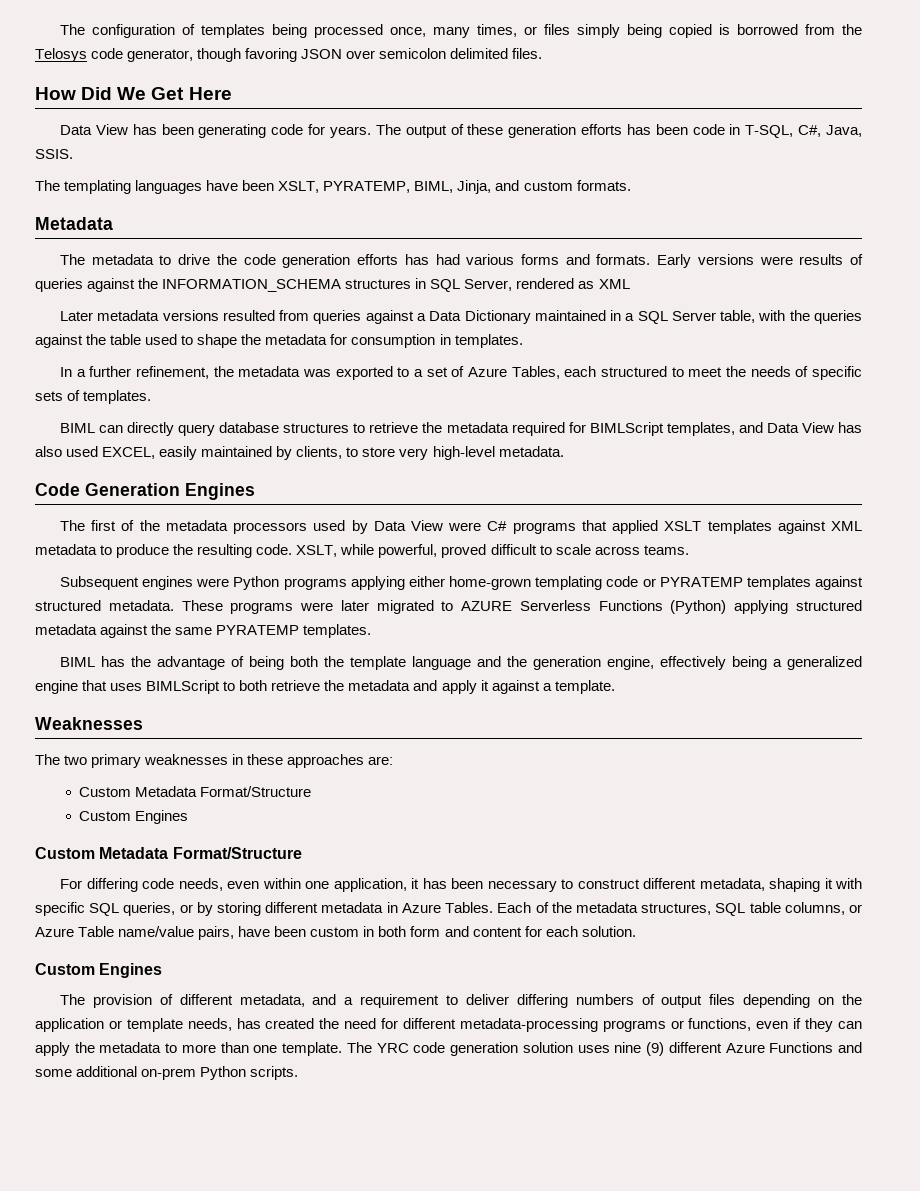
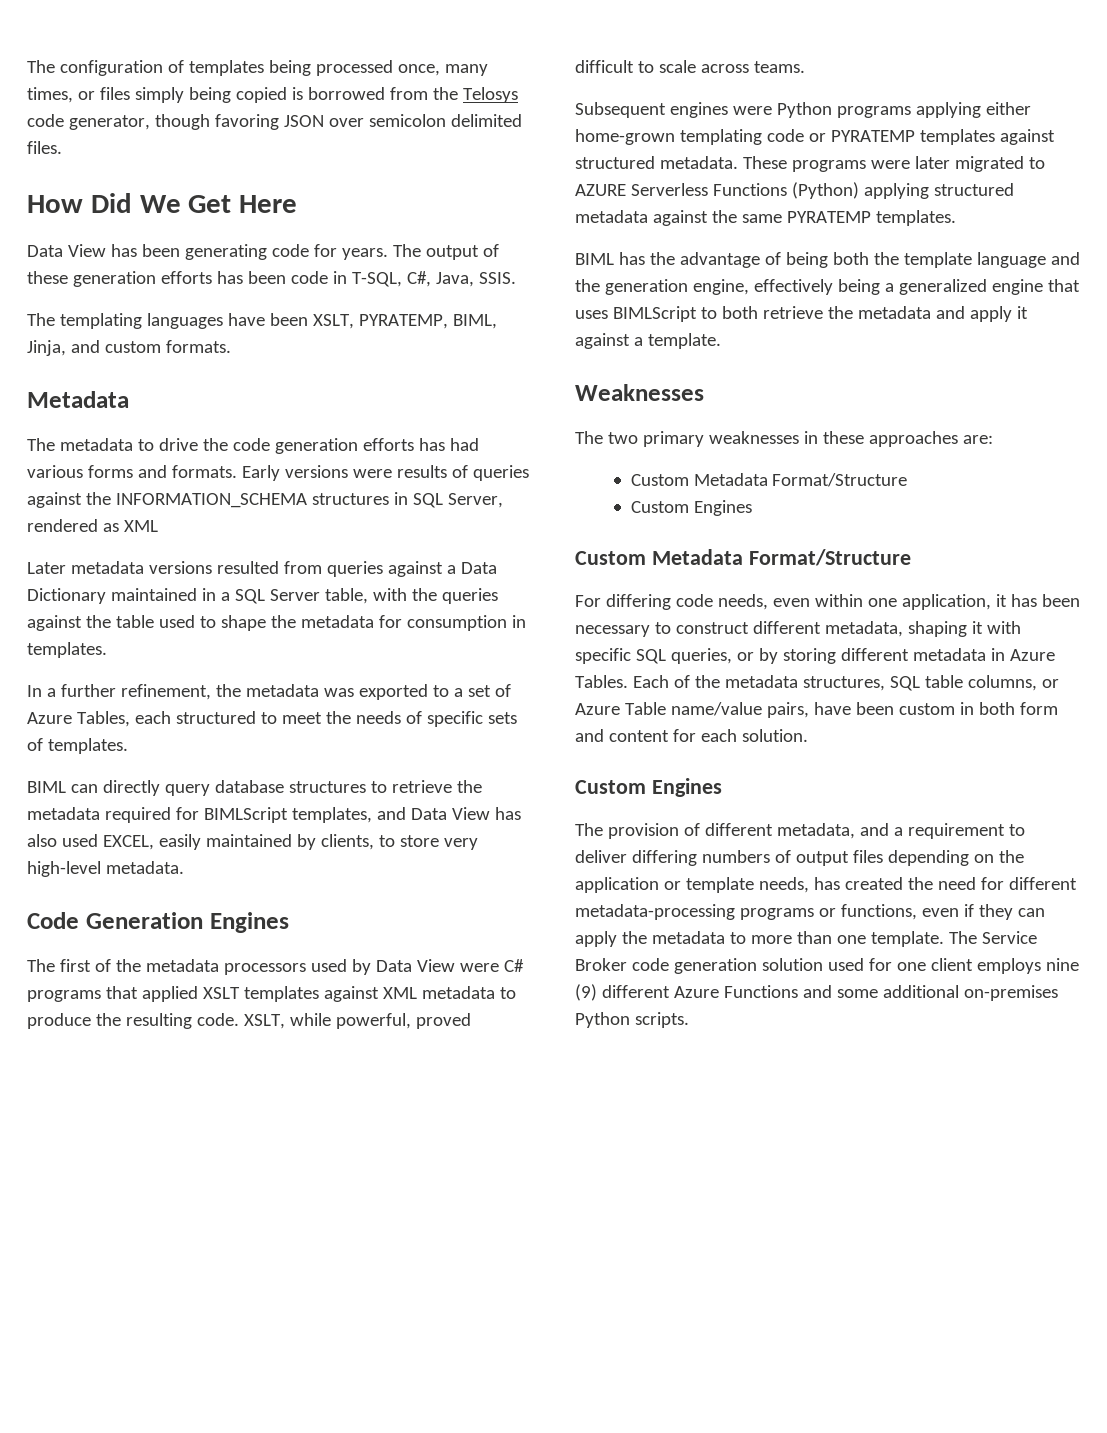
- The YRC code generation solution uses nine (9) different Azure Functions and some additional on-prem Python scripts.
+ The Service Broker code generation solution used for one client employs nine (9) different Azure Functions and some additional on-premises Python scripts.

